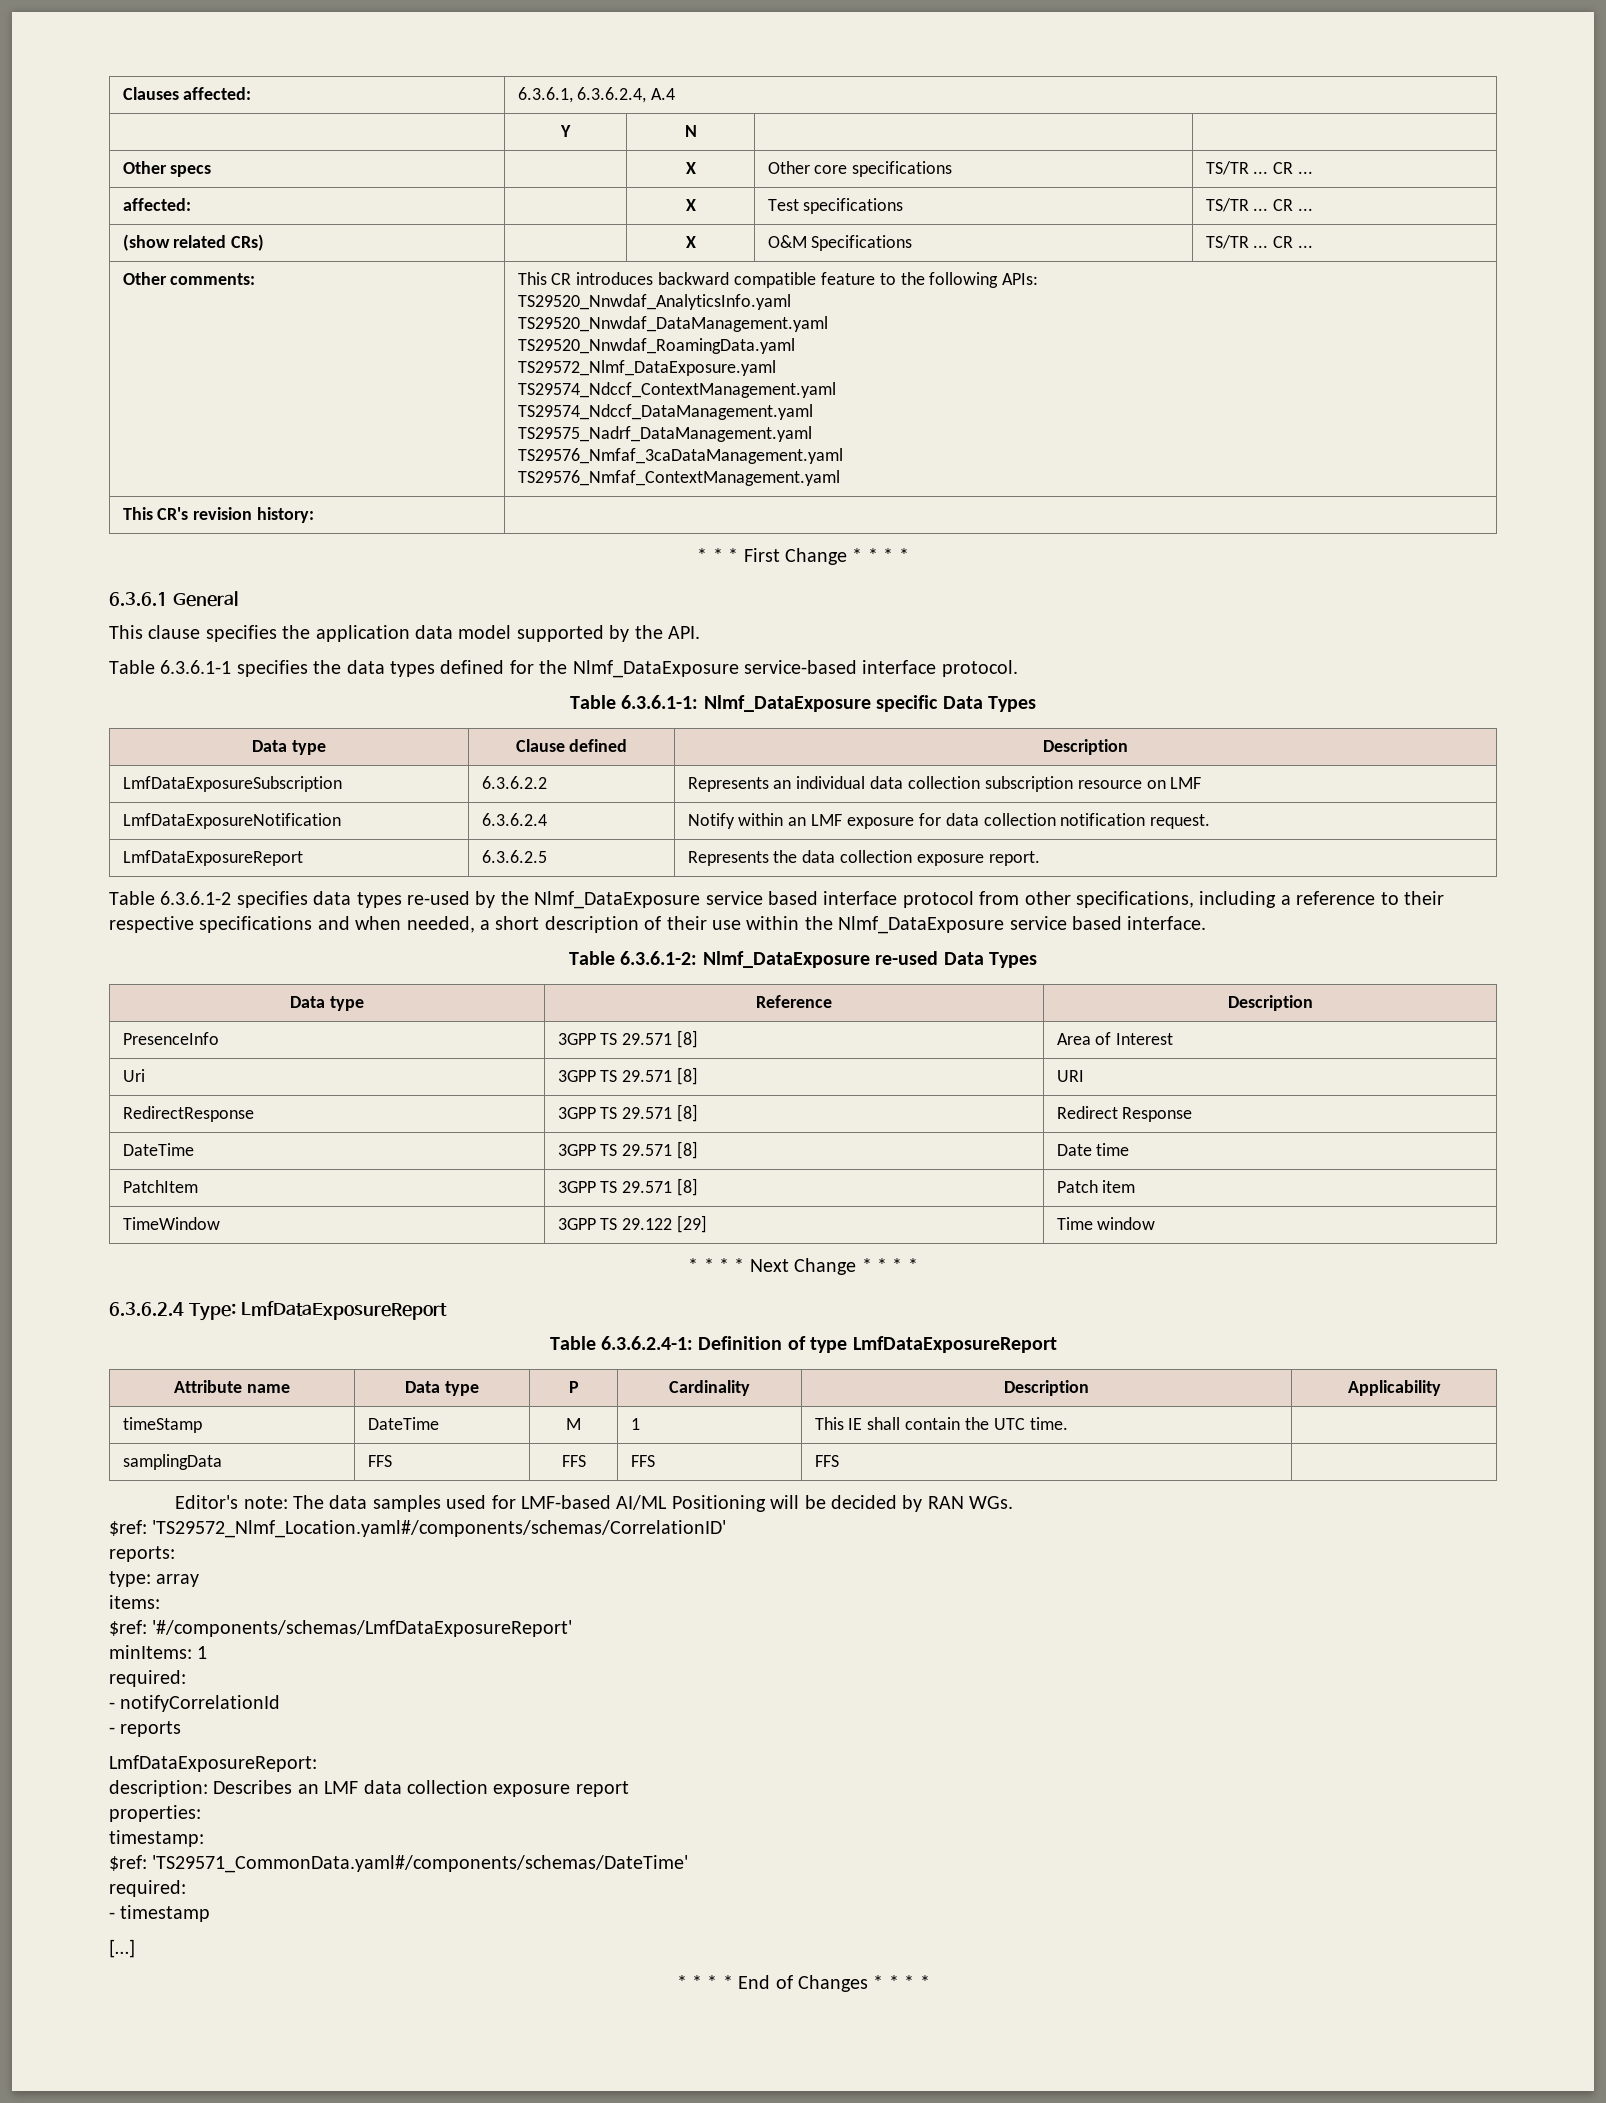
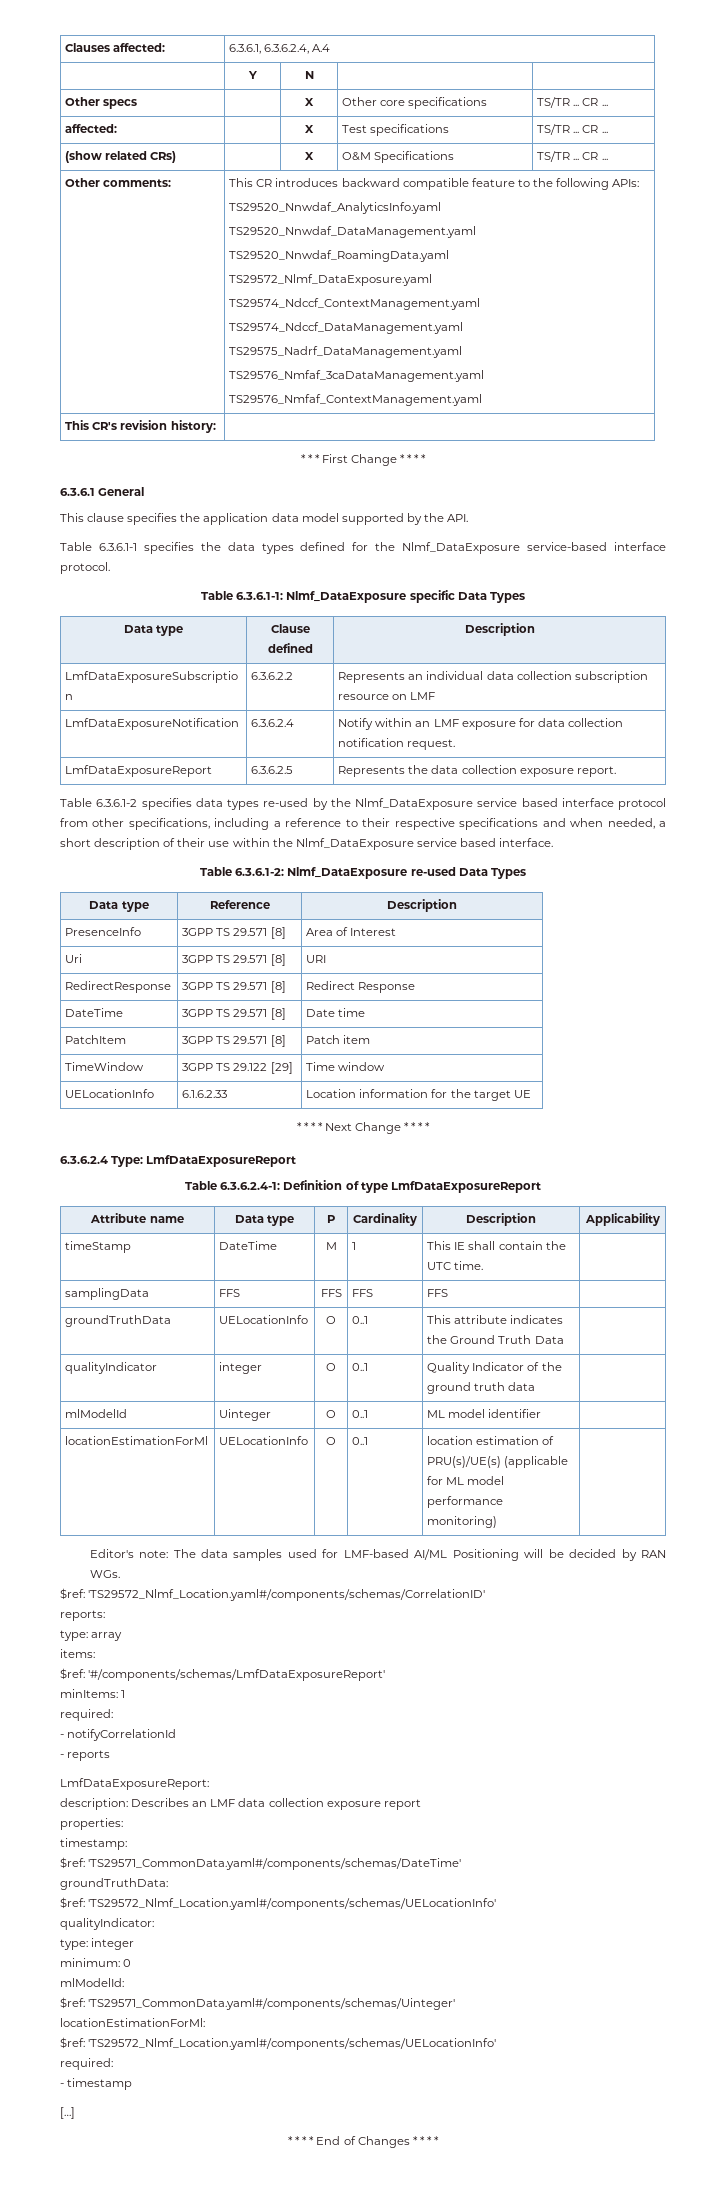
+ UELocationInfo | 6.1.6.2.33 | Location information for the target UE
+ groundTruthData | UELocationInfo | O | 0..1 | This attribute indicates the Ground Truth Data |
+ qualityIndicator | integer | O | 0..1 | Quality Indicator of the ground truth data |
+ mlModelId | Uinteger | O | 0..1 | ML model identifier |
+ locationEstimationForMl | UELocationInfo | O | 0..1 | location estimation of PRU(s)/UE(s) (applicable for ML model performance monitoring) |
+ groundTruthData:
+ $ref: 'TS29572_Nlmf_Location.yaml#/components/schemas/UELocationInfo'
+ qualityIndicator:
+ type: integer
+ minimum: 0
+ mlModelId:
+ $ref: 'TS29571_CommonData.yaml#/components/schemas/Uinteger'
+ locationEstimationForMl:
+ $ref: 'TS29572_Nlmf_Location.yaml#/components/schemas/UELocationInfo'

